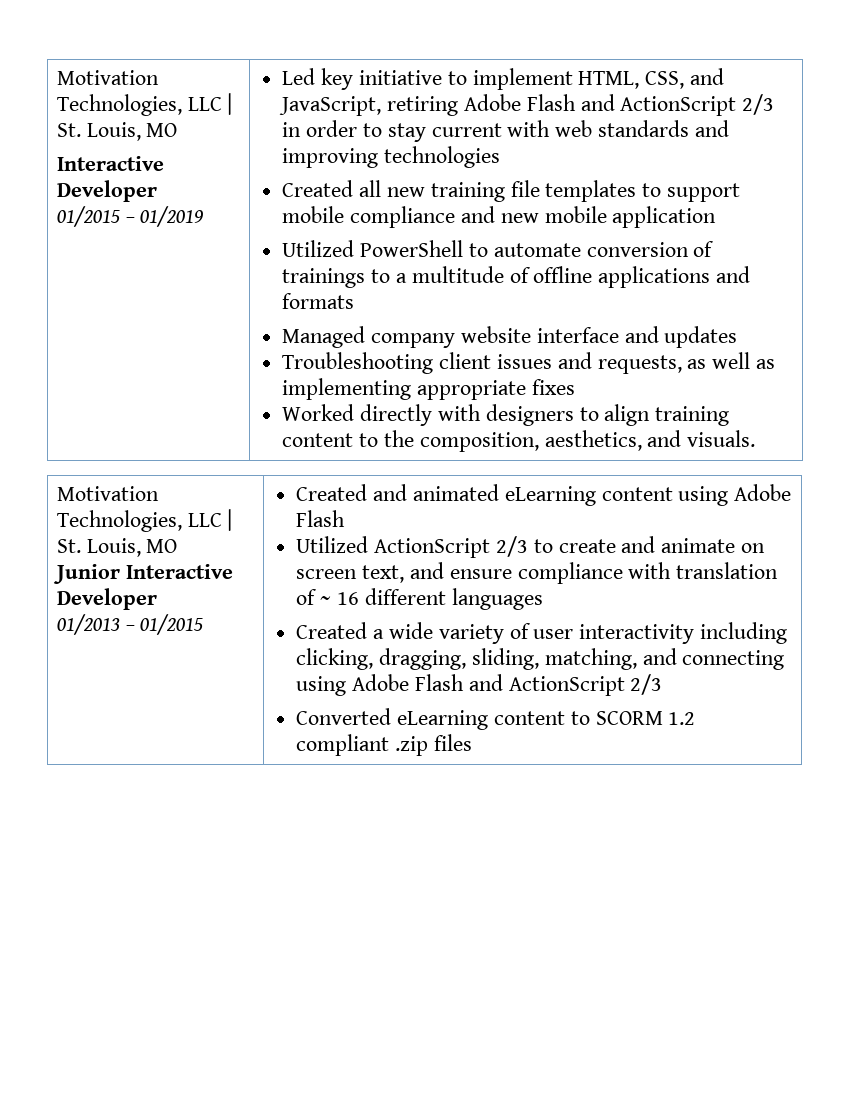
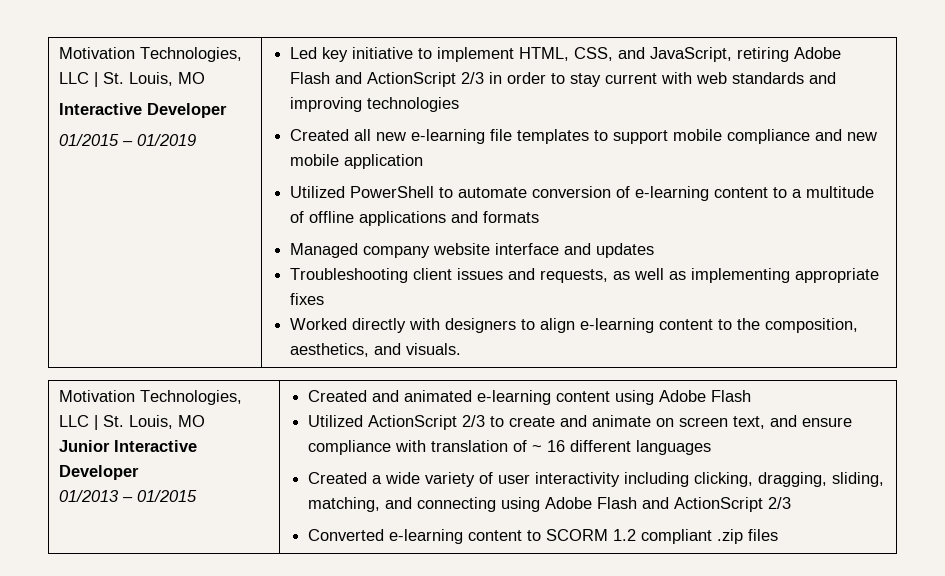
- Created all new training file templates to support mobile compliance and new mobile application
+ Created all new e-learning file templates to support mobile compliance and new mobile application
- Utilized PowerShell to automate conversion of trainings to a multitude of offline applications and formats
+ Utilized PowerShell to automate conversion of e-learning content to a multitude of offline applications and formats
- Worked directly with designers to align training content to the composition, aesthetics, and visuals.
+ Worked directly with designers to align e-learning content to the composition, aesthetics, and visuals.
- Created and animated eLearning content using Adobe Flash
+ Created and animated e-learning content using Adobe Flash
- Converted eLearning content to SCORM 1.2 compliant .zip files
+ Converted e-learning content to SCORM 1.2 compliant .zip files

